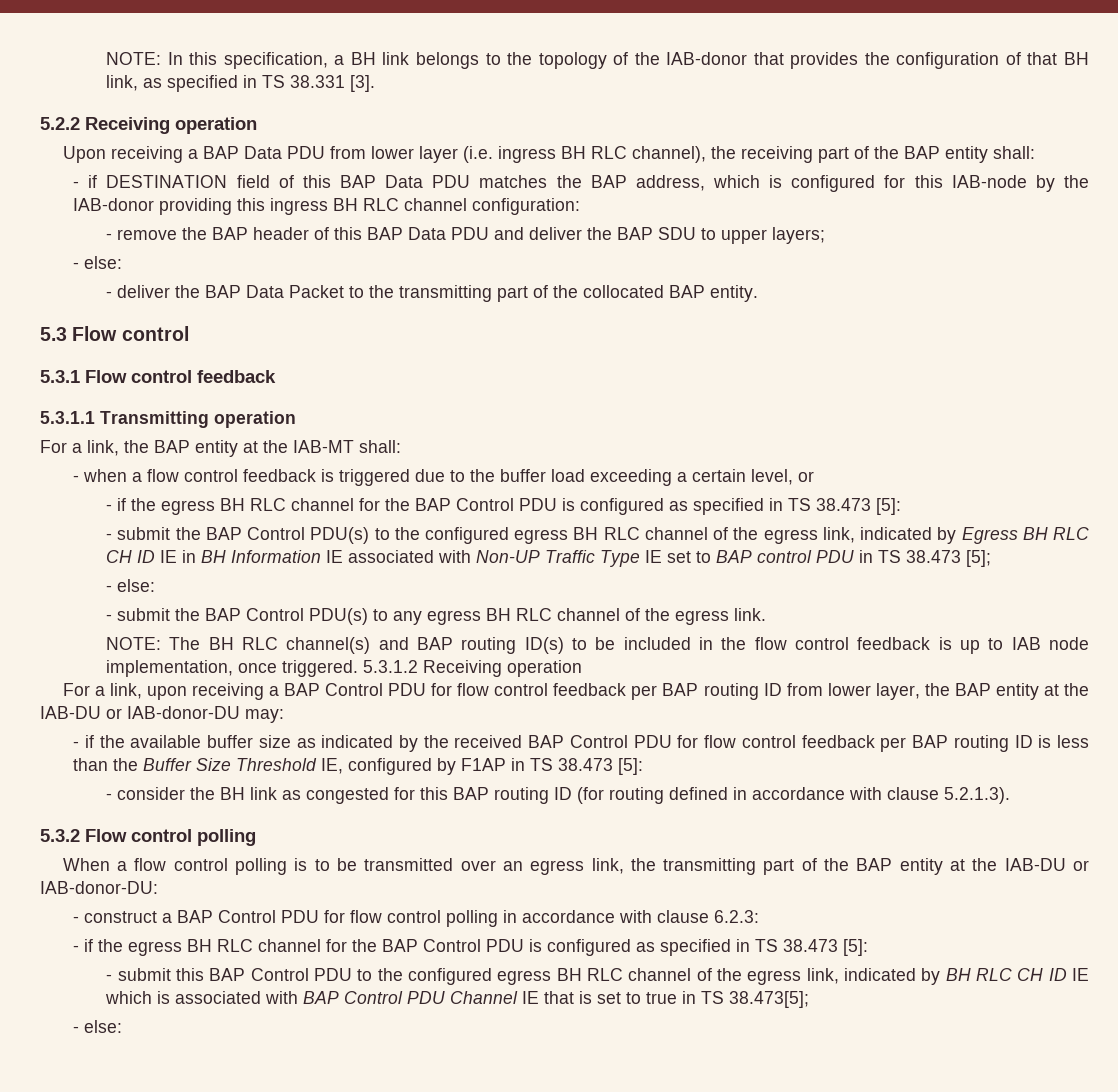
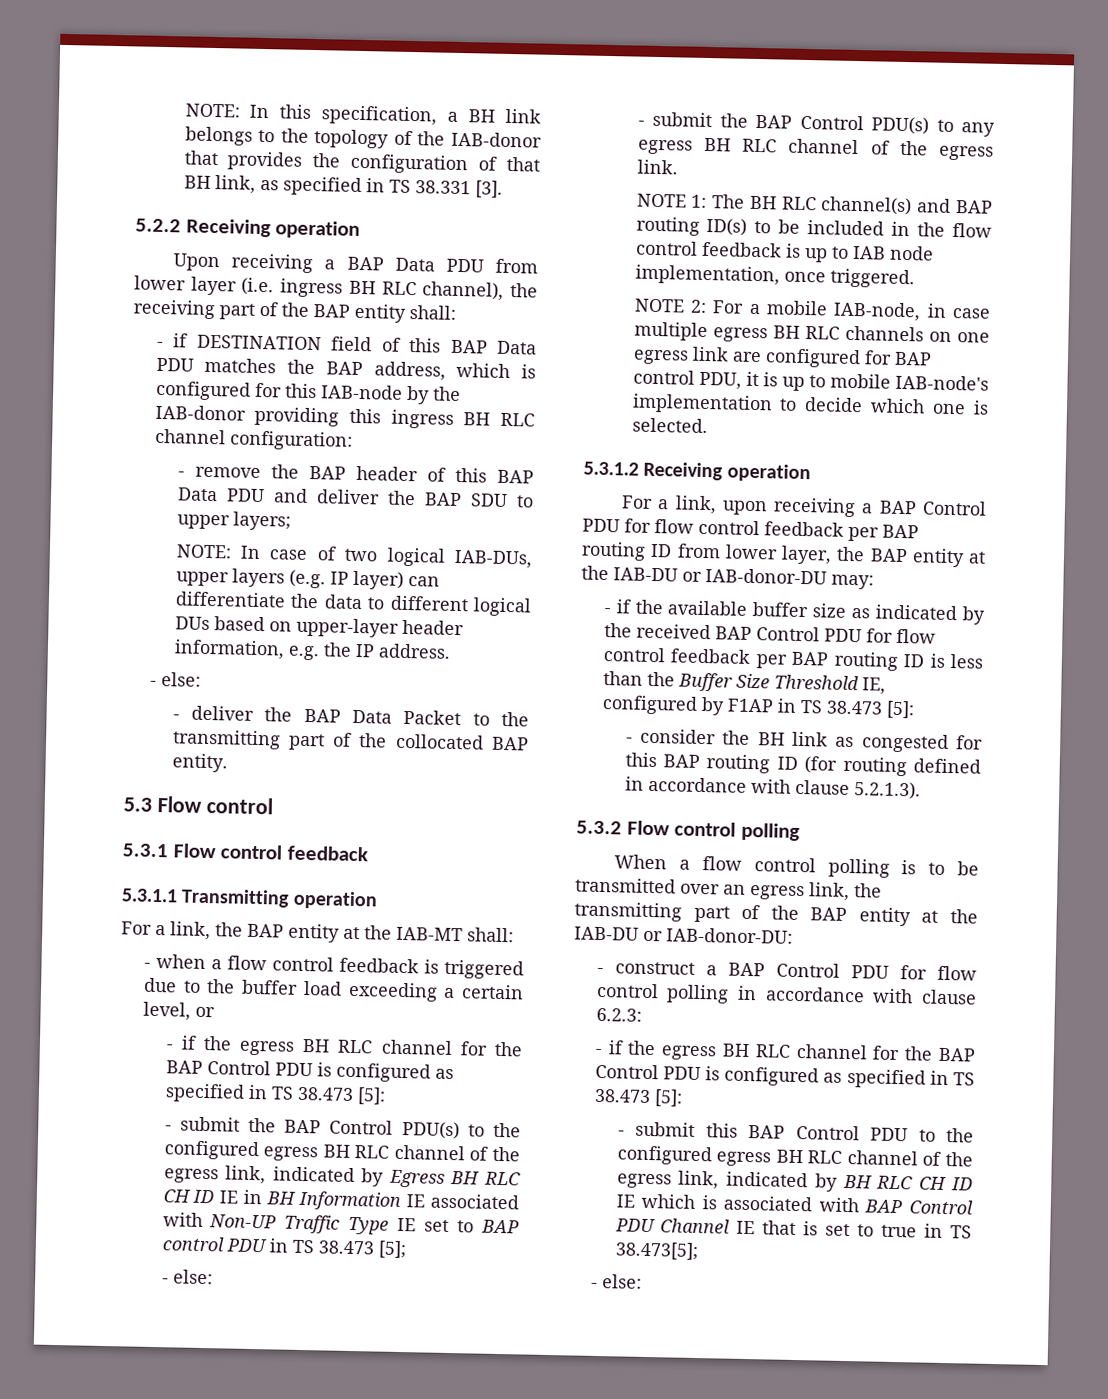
+ NOTE: In case of two logical IAB-DUs, upper layers (e.g. IP layer) can differentiate the data to different logical DUs based on upper-layer header information, e.g. the IP address.
- NOTE: The BH RLC channel(s) and BAP routing ID(s) to be included in the flow control feedback is up to IAB node implementation, once triggered. 5.3.1.2 Receiving operation
+ NOTE 1: The BH RLC channel(s) and BAP routing ID(s) to be included in the flow control feedback is up to IAB node implementation, once triggered.
+ NOTE 2: For a mobile IAB-node, in case multiple egress BH RLC channels on one egress link are configured for BAP control PDU, it is up to mobile IAB-node's implementation to decide which one is selected.
+ 5.3.1.2 Receiving operation

